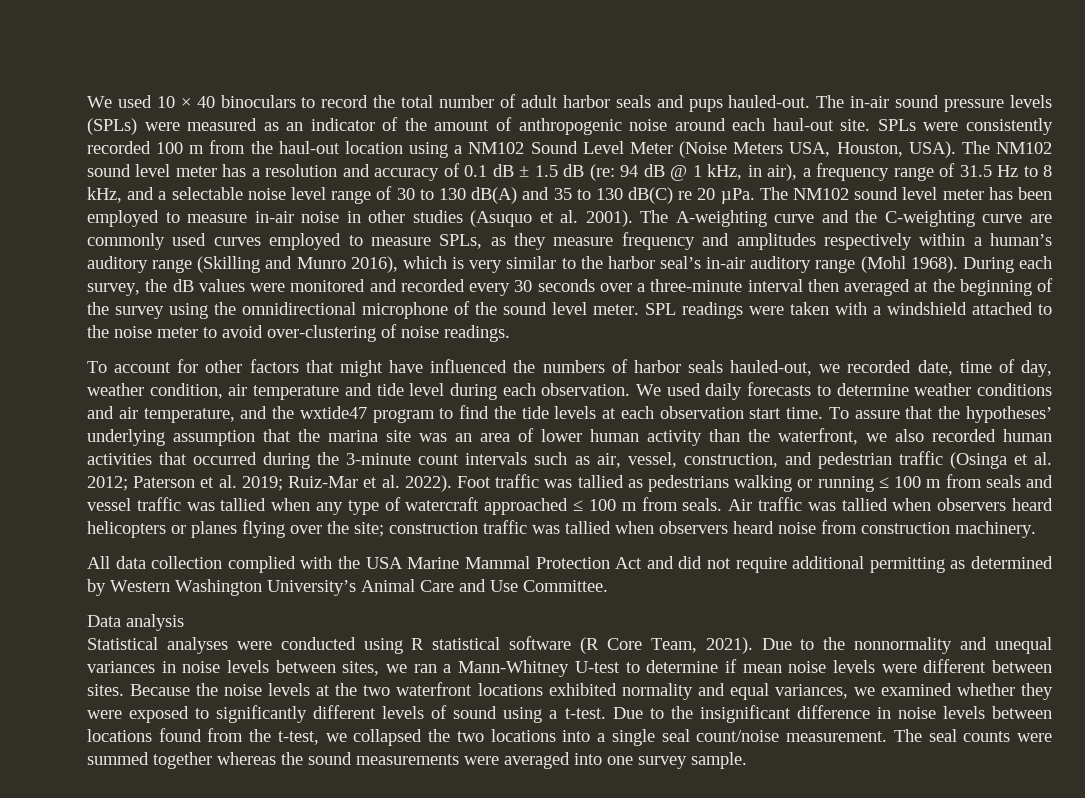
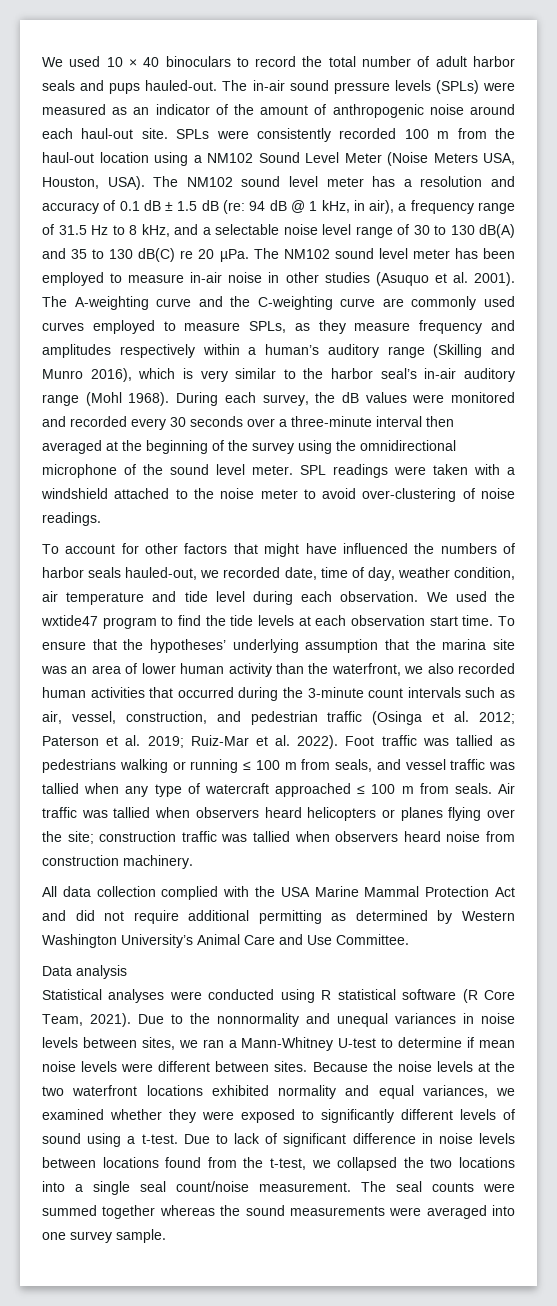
- We used daily forecasts to determine weather conditions and air temperature, and the wxtide47 program to find the tide levels at each observation start time.
+ We used the wxtide47 program to find the tide levels at each observation start time.
- To assure that the hypotheses’ underlying assumption that the marina site was an area of lower human activity than the waterfront, we also recorded human activities that occurred during the 3-minute count intervals such as air, vessel, construction, and pedestrian traffic (Osinga et al. 2012; Paterson et al. 2019; Ruiz-Mar et al. 2022).
+ To ensure that the hypotheses’ underlying assumption that the marina site was an area of lower human activity than the waterfront, we also recorded human activities that occurred during the 3-minute count intervals such as air, vessel, construction, and pedestrian traffic (Osinga et al. 2012; Paterson et al. 2019; Ruiz-Mar et al. 2022).
- Foot traffic was tallied as pedestrians walking or running ≤ 100 m from seals and vessel traffic was tallied when any type of watercraft approached ≤ 100 m from seals.
+ Foot traffic was tallied as pedestrians walking or running ≤ 100 m from seals, and vessel traffic was tallied when any type of watercraft approached ≤ 100 m from seals.
- Due to the insignificant difference in noise levels between locations found from the t-test, we collapsed the two locations into a single seal count/noise measurement.
+ Due to lack of significant difference in noise levels between locations found from the t-test, we collapsed the two locations into a single seal count/noise measurement.

